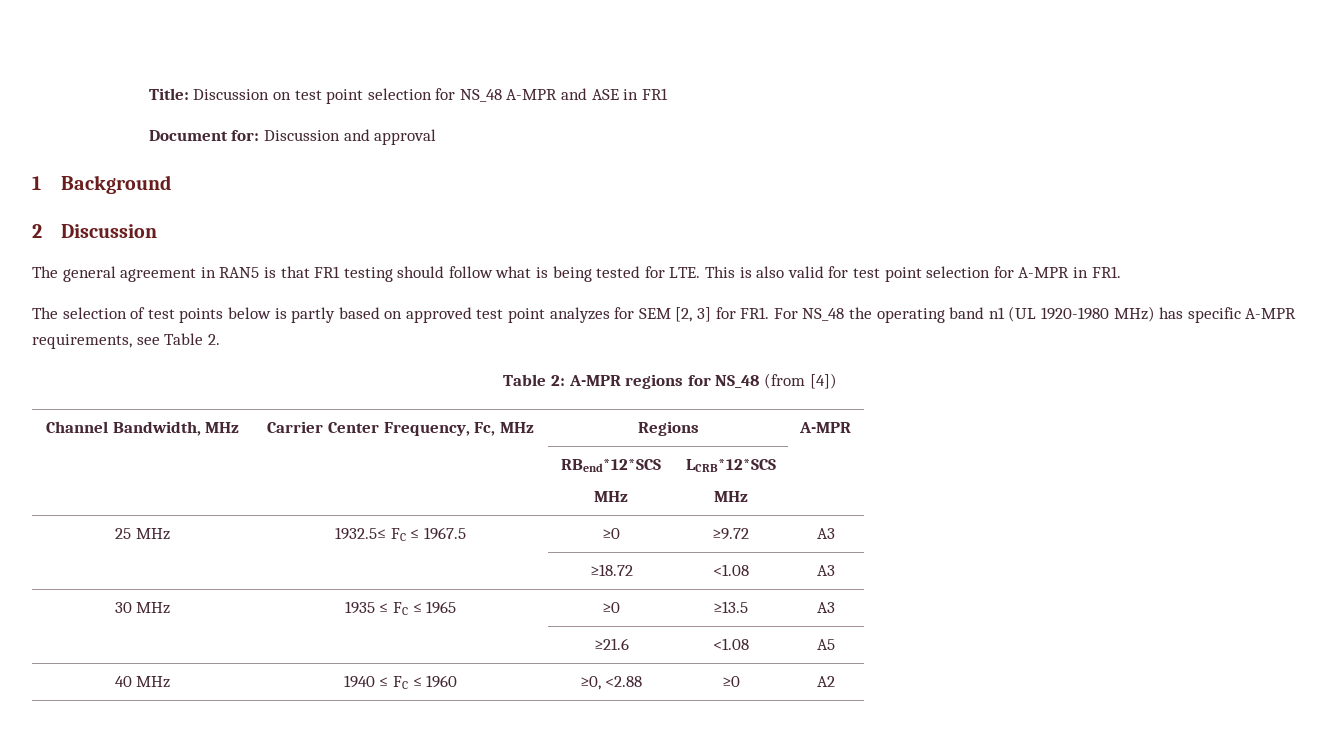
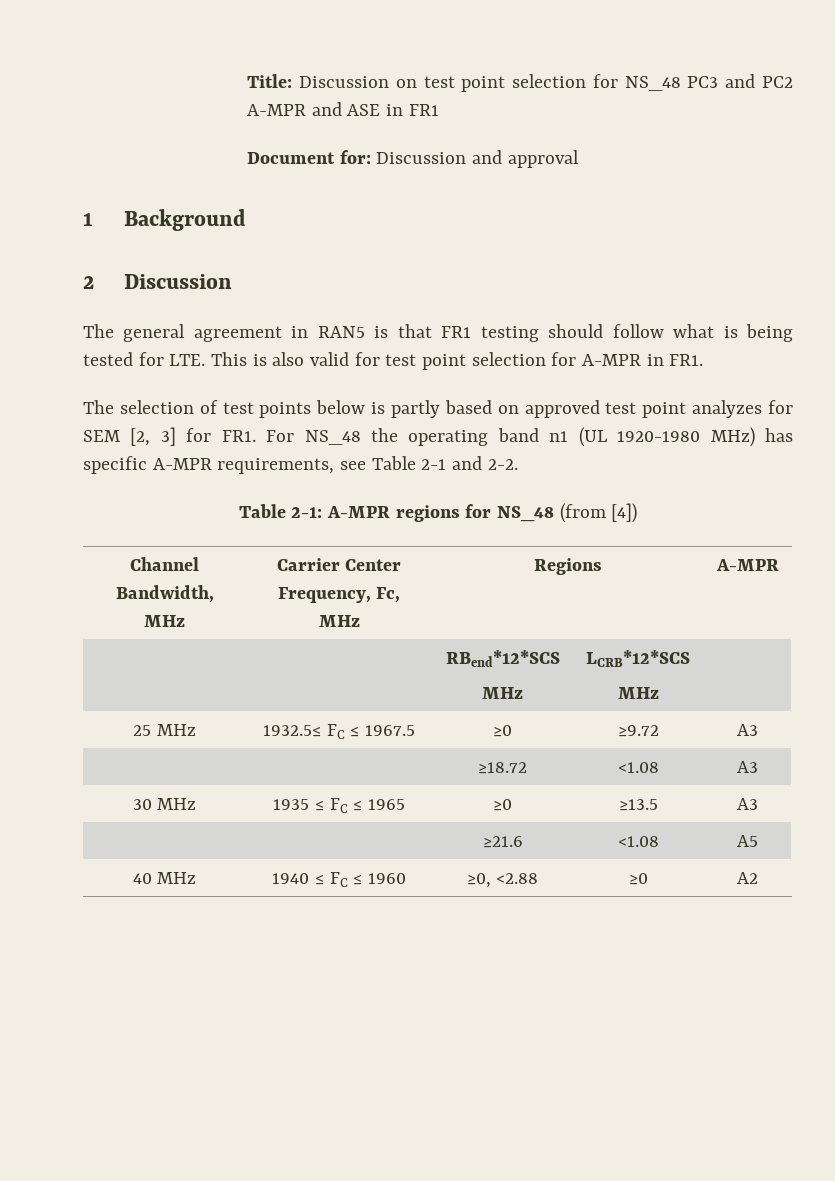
- Title: Discussion on test point selection for NS_48 A-MPR and ASE in FR1
+ Title: Discussion on test point selection for NS_48 PC3 and PC2 A-MPR and ASE in FR1
- The selection of test points below is partly based on approved test point analyzes for SEM [2, 3] for FR1. For NS_48 the operating band n1 (UL 1920-1980 MHz) has specific A-MPR requirements, see Table 2.
- Table 2: A-MPR regions for NS_48 (from [4])
+ The selection of test points below is partly based on approved test point analyzes for SEM [2, 3] for FR1. For NS_48 the operating band n1 (UL 1920-1980 MHz) has specific A-MPR requirements, see Table 2-1 and 2-2.
+ Table 2-1: A-MPR regions for NS_48 (from [4])

